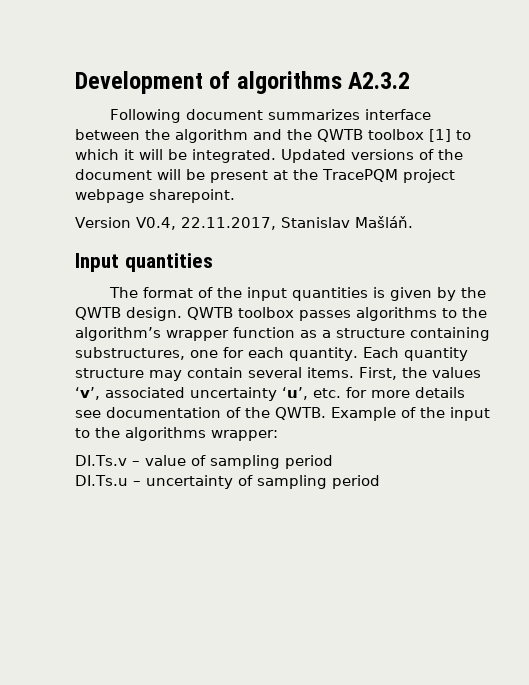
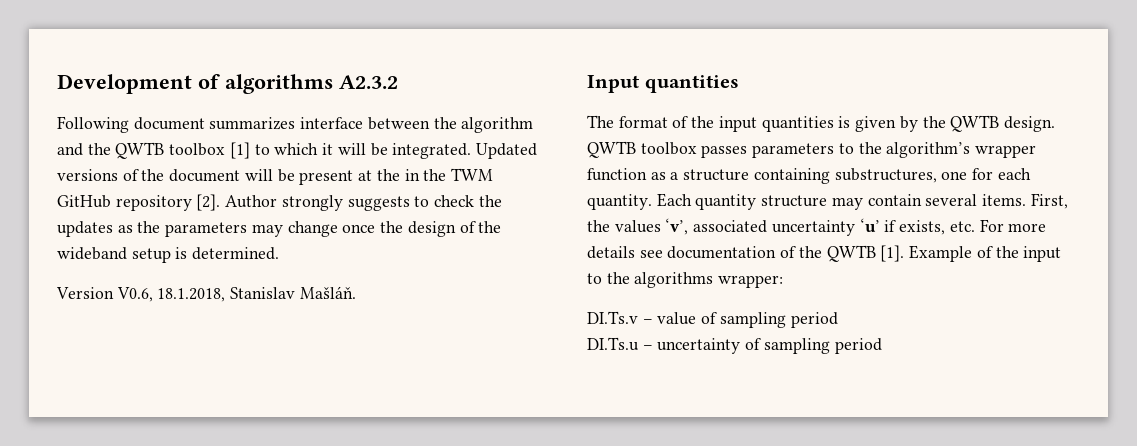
- Updated versions of the document will be present at the TracePQM project webpage sharepoint.
+ Updated versions of the document will be present at the in the TWM GitHub repository [2]. Author strongly suggests to check the updates as the parameters may change once the design of the wideband setup is determined.
- Version V0.4, 22.11.2017, Stanislav Mašláň.
+ Version V0.6, 18.1.2018, Stanislav Mašláň.
- QWTB toolbox passes algorithms to the algorithm’s wrapper function as a structure containing substructures, one for each quantity.
+ QWTB toolbox passes parameters to the algorithm’s wrapper function as a structure containing substructures, one for each quantity.
- First, the values ‘v’, associated uncertainty ‘u’, etc. for more details see documentation of the QWTB.
+ First, the values ‘v’, associated uncertainty ‘u’ if exists, etc. For more details see documentation of the QWTB [1].

